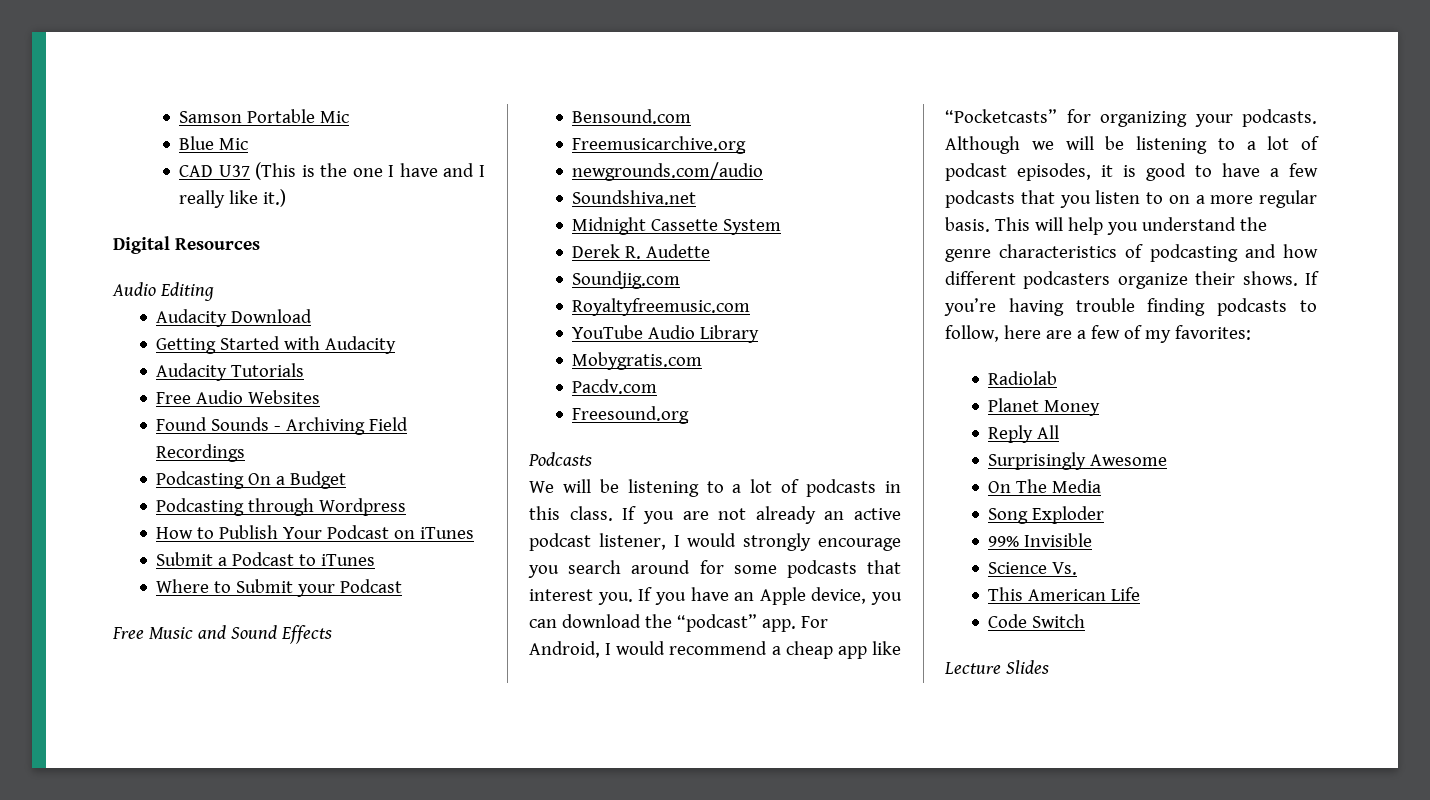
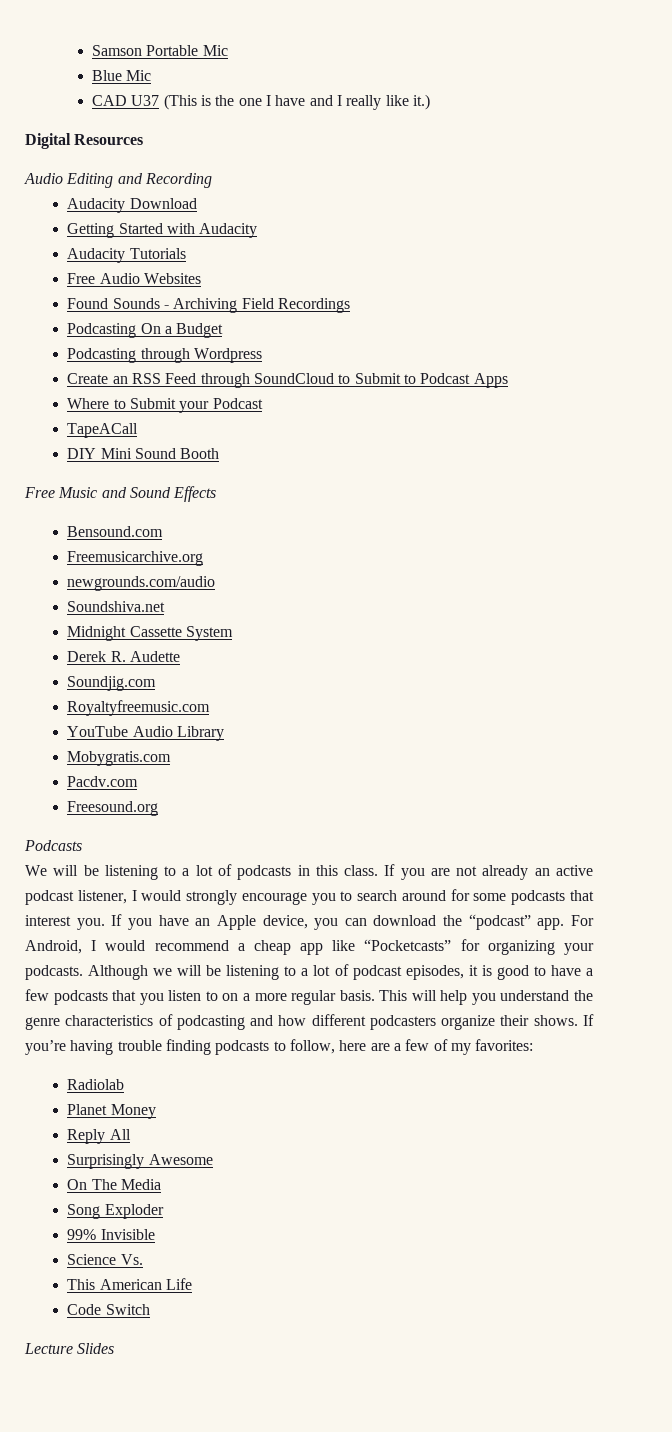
- Audio Editing
+ Audio Editing and Recording
- How to Publish Your Podcast on iTunes
- Submit a Podcast to iTunes
+ Create an RSS Feed through SoundCloud to Submit to Podcast Apps
+ TapeACall
+ DIY Mini Sound Booth
- If you are not already an active podcast listener, I would strongly encourage you search around for some podcasts that interest you.
+ If you are not already an active podcast listener, I would strongly encourage you to search around for some podcasts that interest you.

